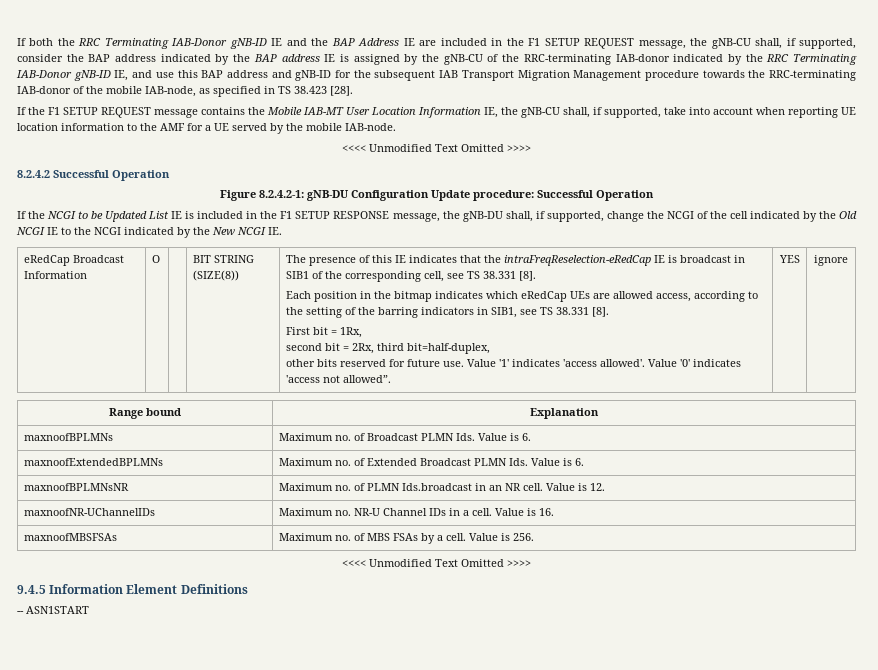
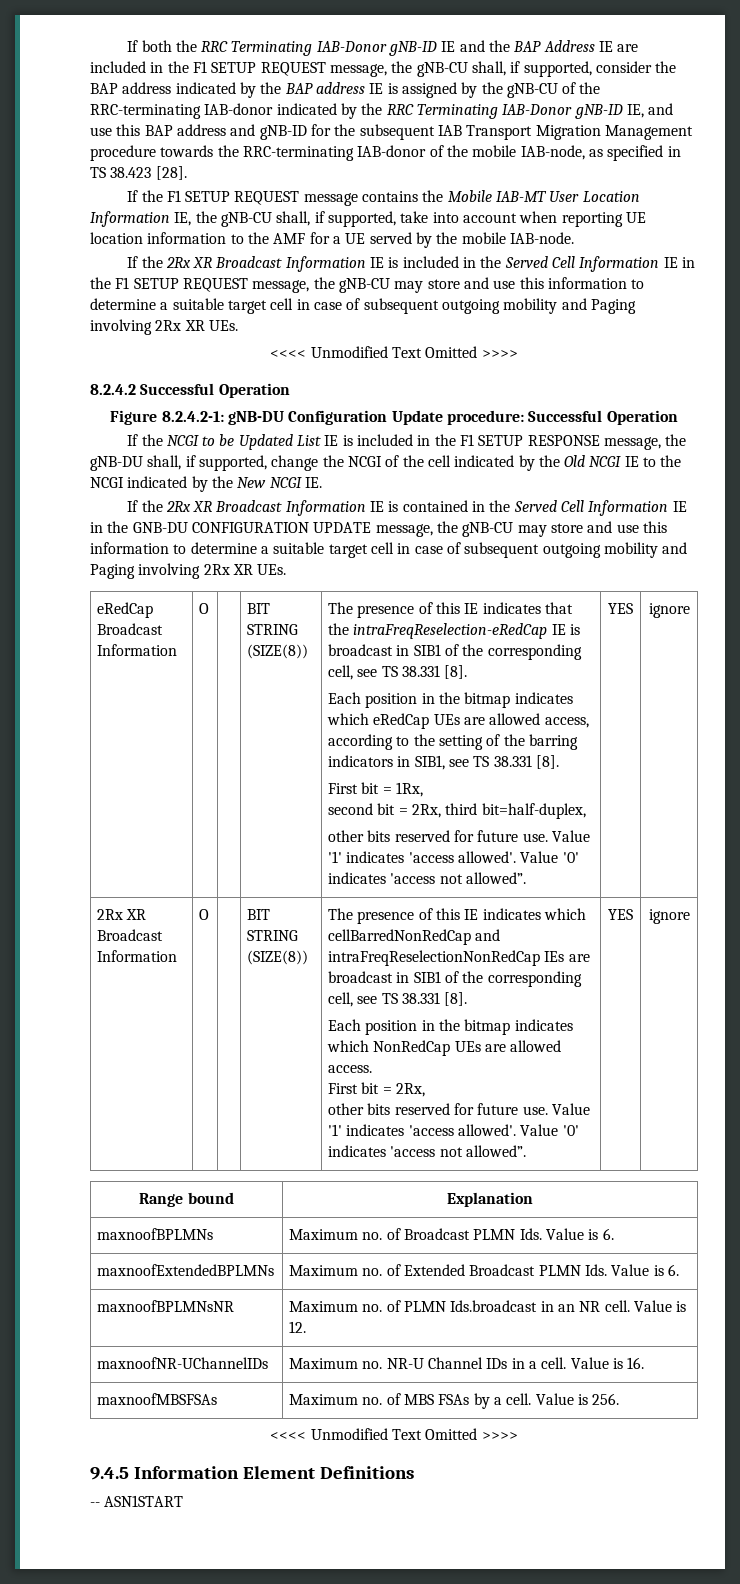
+ If the 2Rx XR Broadcast Information IE is included in the Served Cell Information IE in the F1 SETUP REQUEST message, the gNB-CU may store and use this information to determine a suitable target cell in case of subsequent outgoing mobility and Paging involving 2Rx XR UEs.
+ If the 2Rx XR Broadcast Information IE is contained in the Served Cell Information IE in the GNB-DU CONFIGURATION UPDATE message, the gNB-CU may store and use this information to determine a suitable target cell in case of subsequent outgoing mobility and Paging involving 2Rx XR UEs.
+ 2Rx XR Broadcast Information | O | | BIT STRING (SIZE(8)) | The presence of this IE indicates which cellBarredNonRedCap and intraFreqReselectionNonRedCap IEs are broadcast in SIB1 of the corresponding cell, see TS 38.331 [8].
+ Each position in the bitmap indicates which NonRedCap UEs are allowed access.
+ First bit = 2Rx,
+ other bits reserved for future use. Value '1' indicates 'access allowed'. Value '0' indicates 'access not allowed”. | YES | ignore

